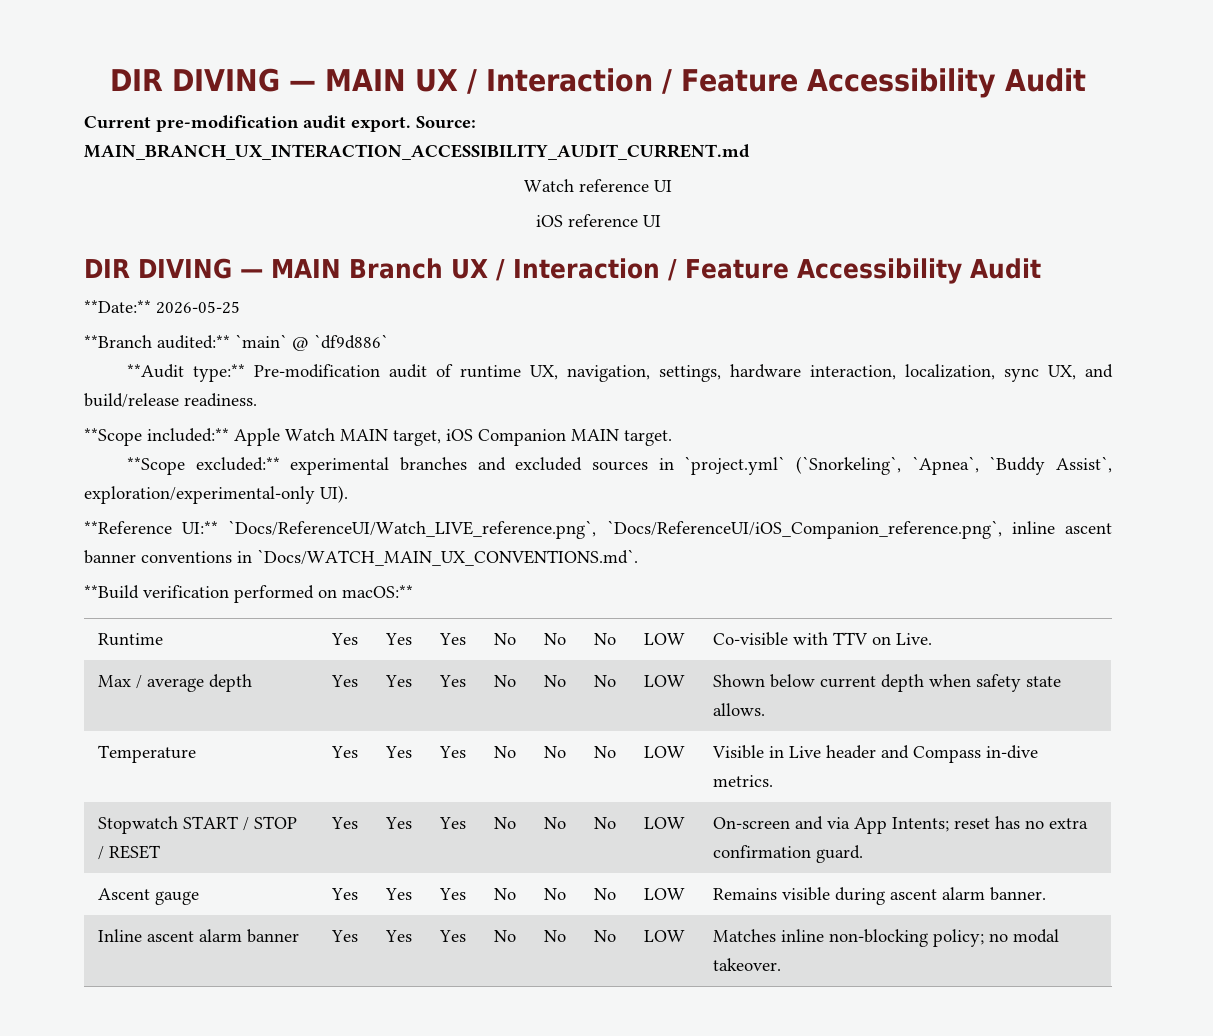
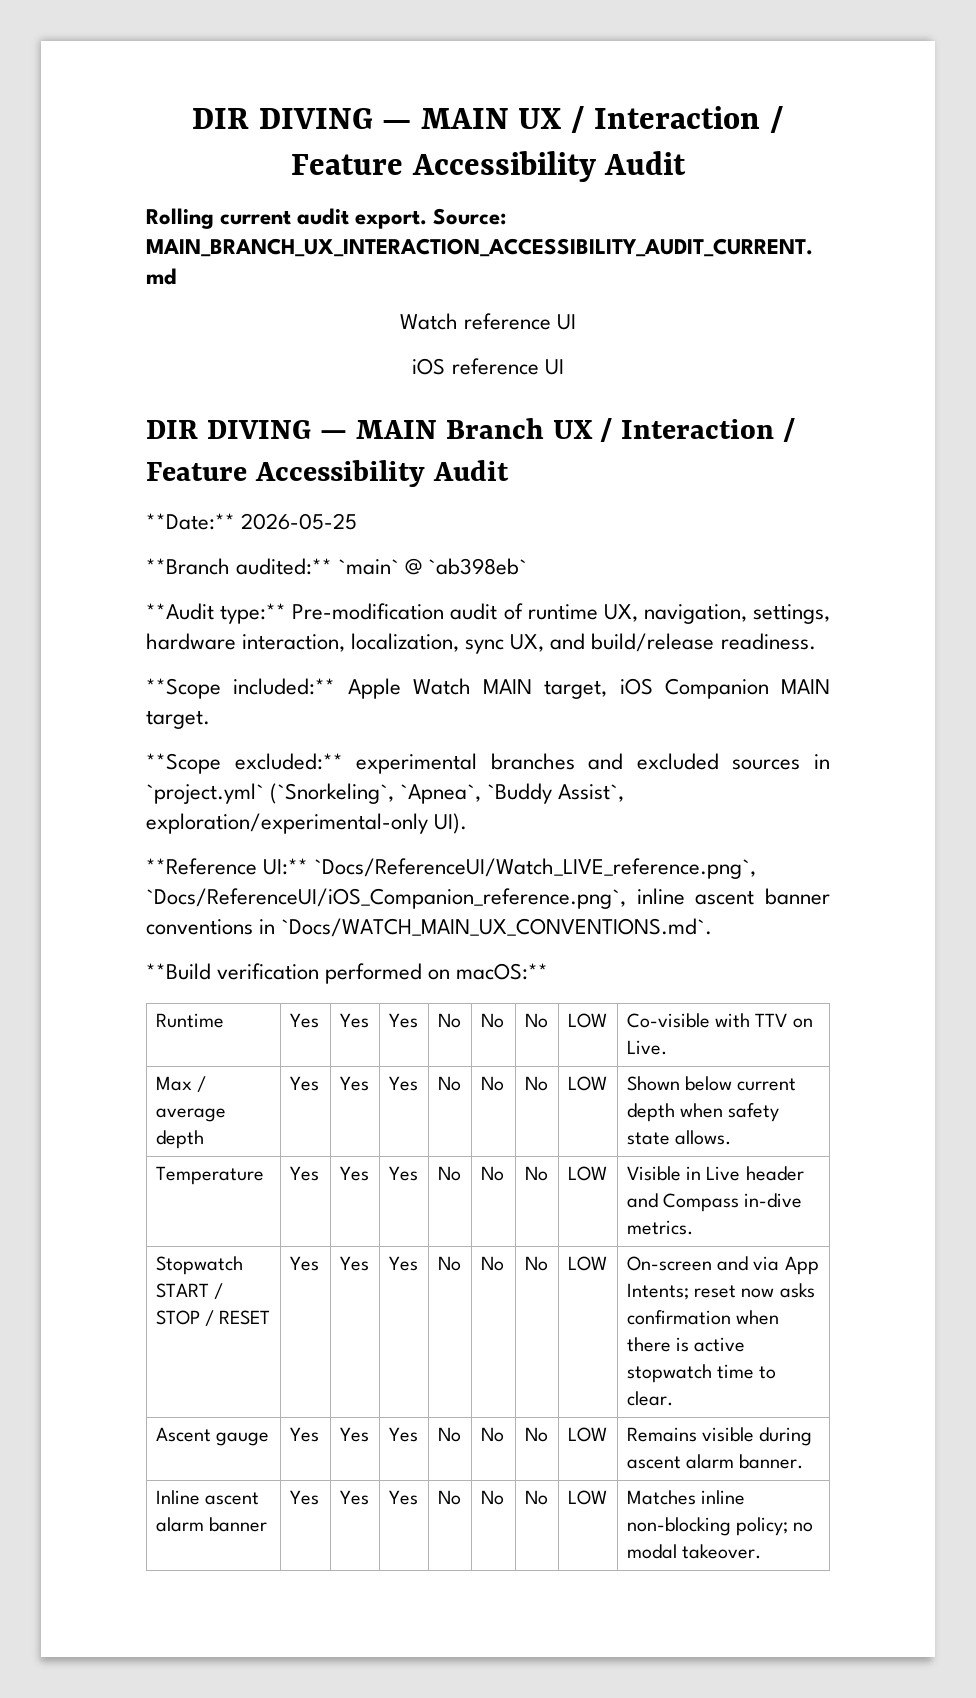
- Current pre-modification audit export.
+ Rolling current audit export.
- **Branch audited:** `main` @ `df9d886`
+ **Branch audited:** `main` @ `ab398eb`
- Stopwatch START / STOP / RESET | Yes | Yes | Yes | No | No | No | LOW | On-screen and via App Intents; reset has no extra confirmation guard.
+ Stopwatch START / STOP / RESET | Yes | Yes | Yes | No | No | No | LOW | On-screen and via App Intents; reset now asks confirmation when there is active stopwatch time to clear.

